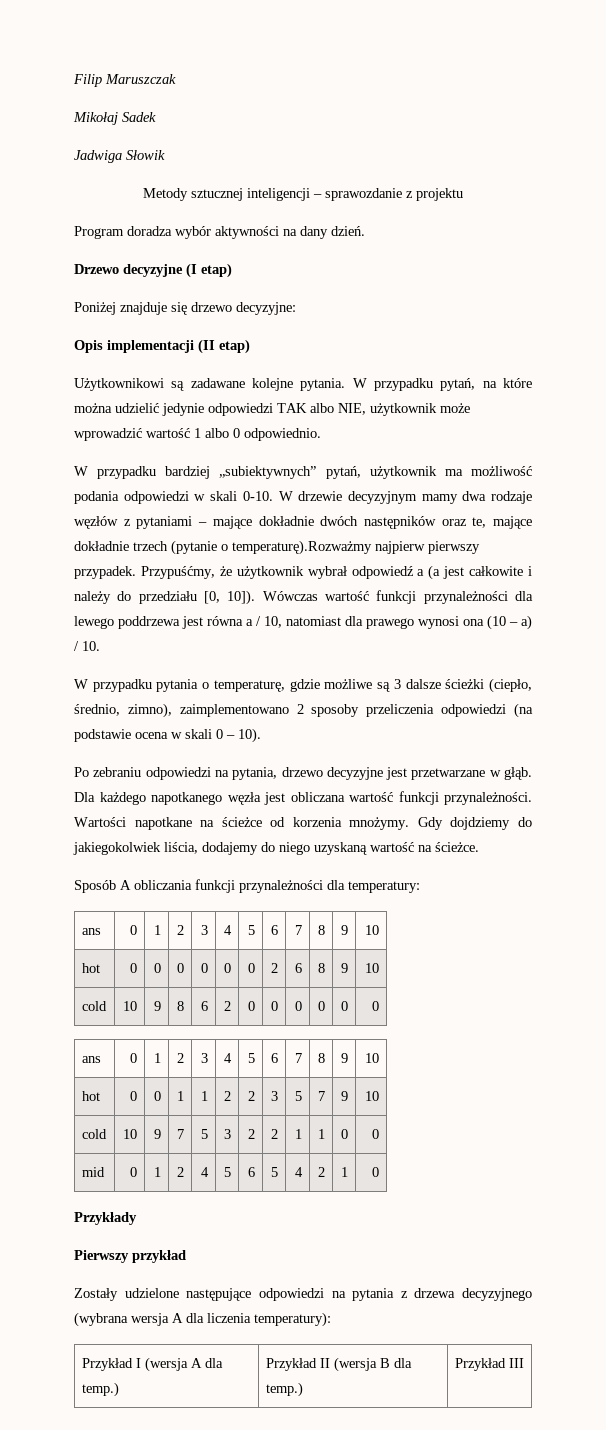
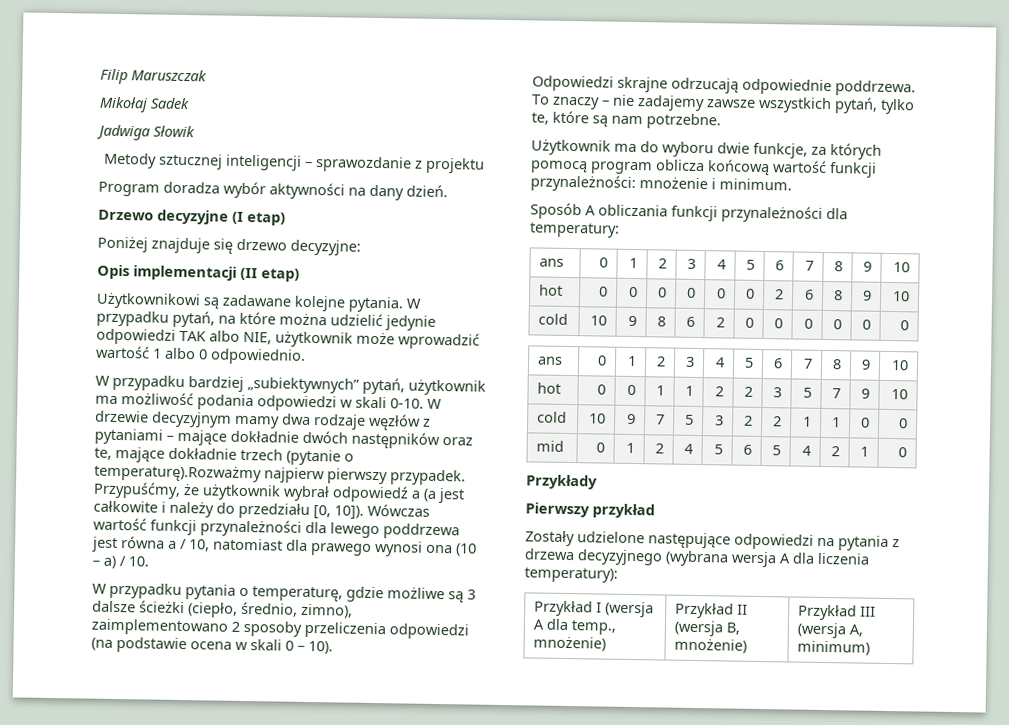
- Po zebraniu odpowiedzi na pytania, drzewo decyzyjne jest przetwarzane w głąb. Dla każdego napotkanego węzła jest obliczana wartość funkcji przynależności. Wartości napotkane na ścieżce od korzenia mnożymy. Gdy dojdziemy do jakiegokolwiek liścia, dodajemy do niego uzyskaną wartość na ścieżce.
+ Odpowiedzi skrajne odrzucają odpowiednie poddrzewa. To znaczy – nie zadajemy zawsze wszystkich pytań, tylko te, które są nam potrzebne.
+ Użytkownik ma do wyboru dwie funkcje, za których pomocą program oblicza końcową wartość funkcji przynależności: mnożenie i minimum.
- Przykład I (wersja A dla temp.) | Przykład II (wersja B dla temp.) | Przykład III
+ Przykład I (wersja A dla temp., mnożenie) | Przykład II (wersja B, mnożenie) | Przykład III (wersja A, minimum)

